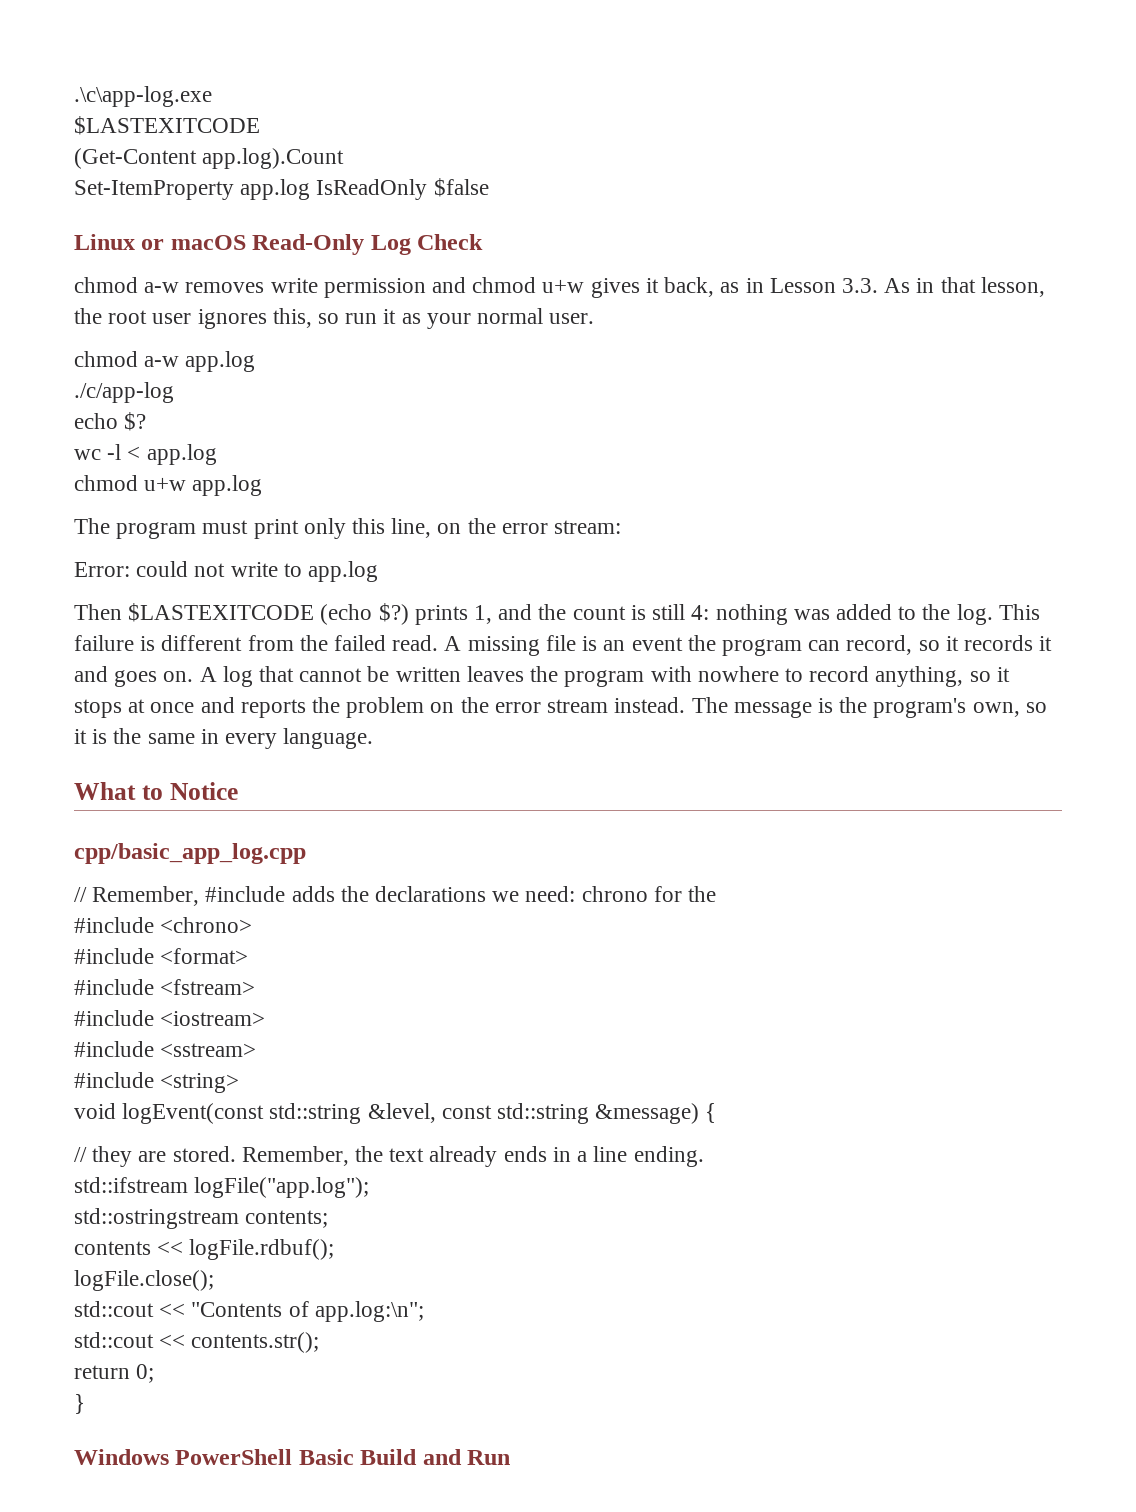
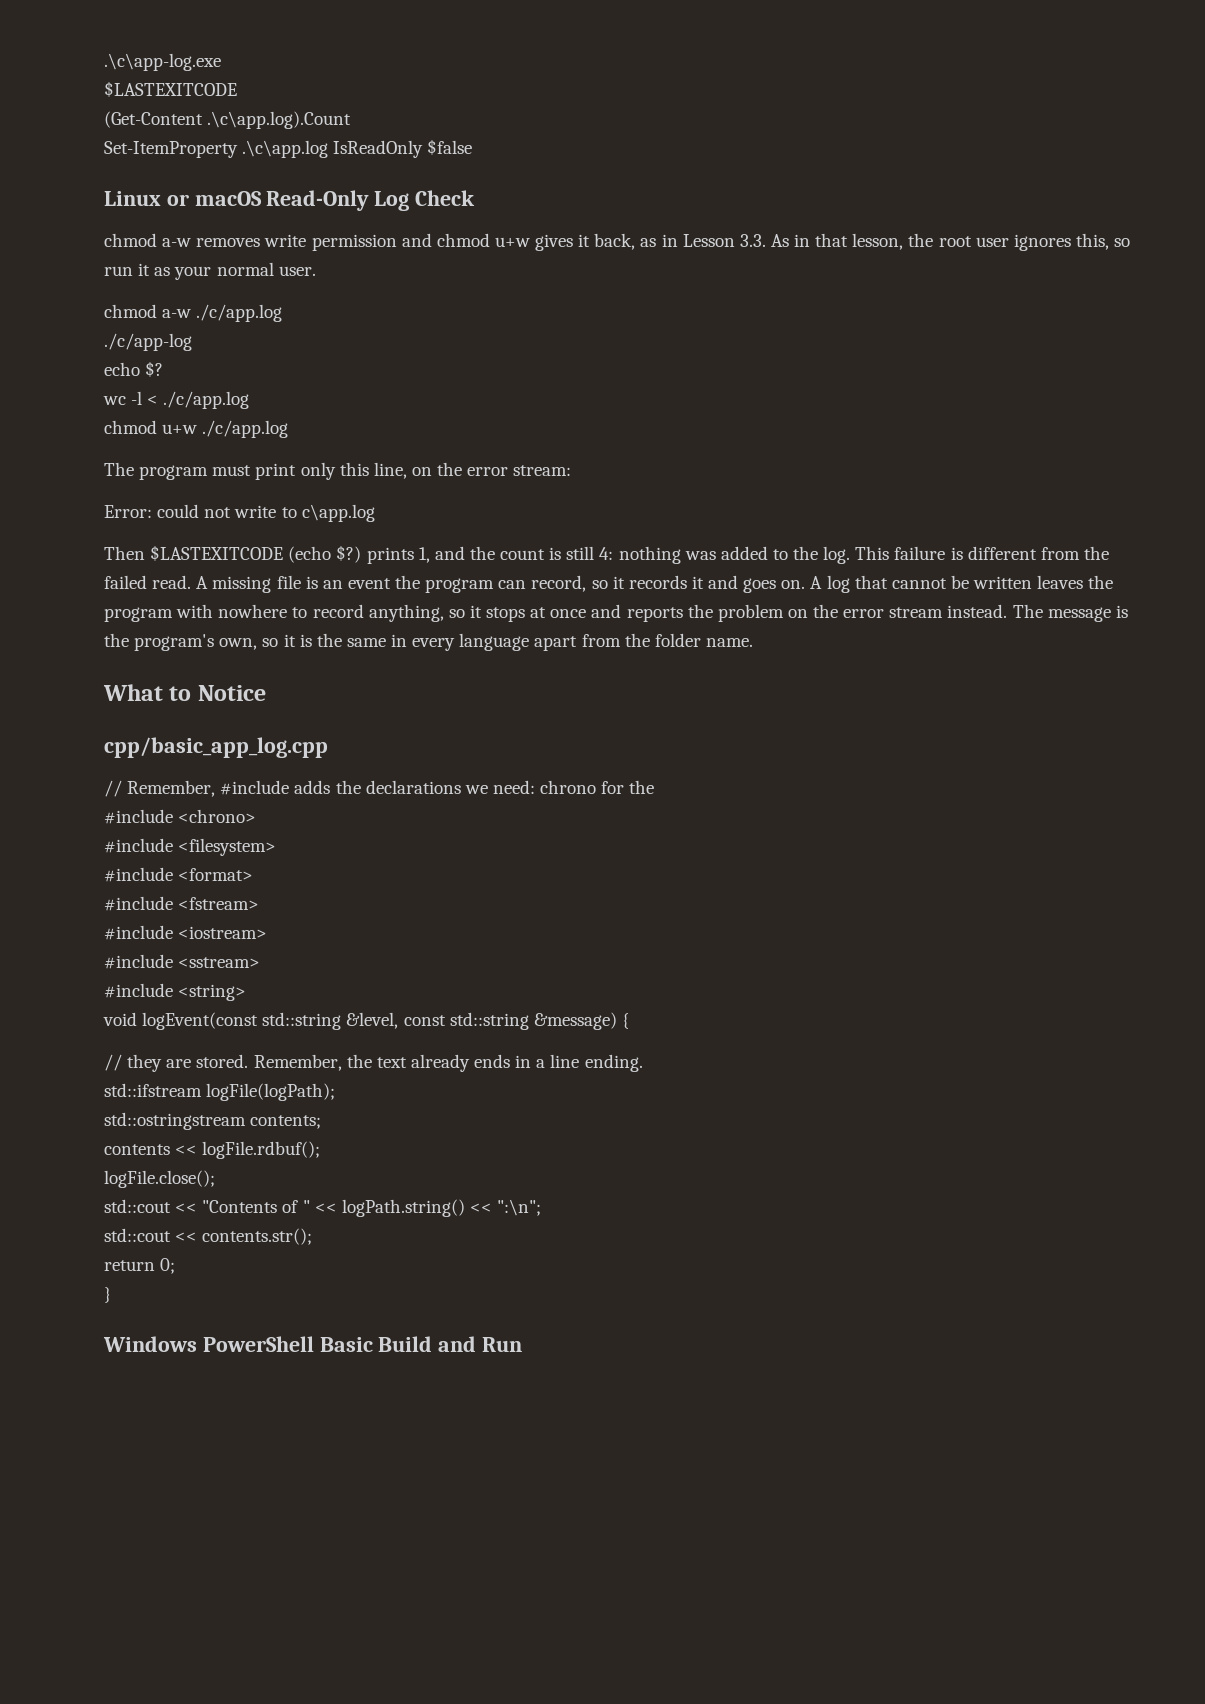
- (Get-Content app.log).Count
+ (Get-Content .\c\app.log).Count
- Set-ItemProperty app.log IsReadOnly $false
+ Set-ItemProperty .\c\app.log IsReadOnly $false
- chmod a-w app.log
+ chmod a-w ./c/app.log
- wc -l < app.log
- chmod u+w app.log
+ wc -l < ./c/app.log
+ chmod u+w ./c/app.log
- Error: could not write to app.log
+ Error: could not write to c\app.log
- The message is the program's own, so it is the same in every language.
+ The message is the program's own, so it is the same in every language apart from the folder name.
+ #include <filesystem>
- std::ifstream logFile("app.log");
+ std::ifstream logFile(logPath);
- std::cout << "Contents of app.log:\n";
+ std::cout << "Contents of " << logPath.string() << ":\n";

